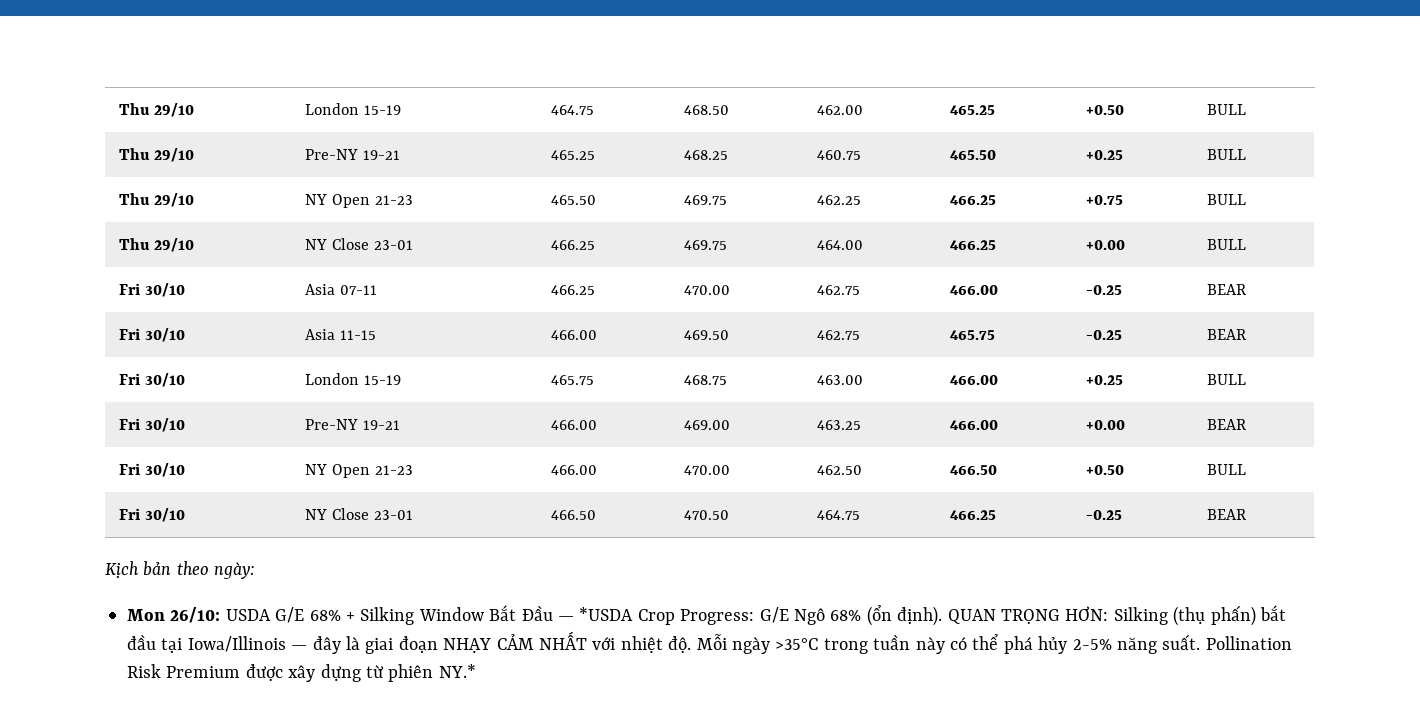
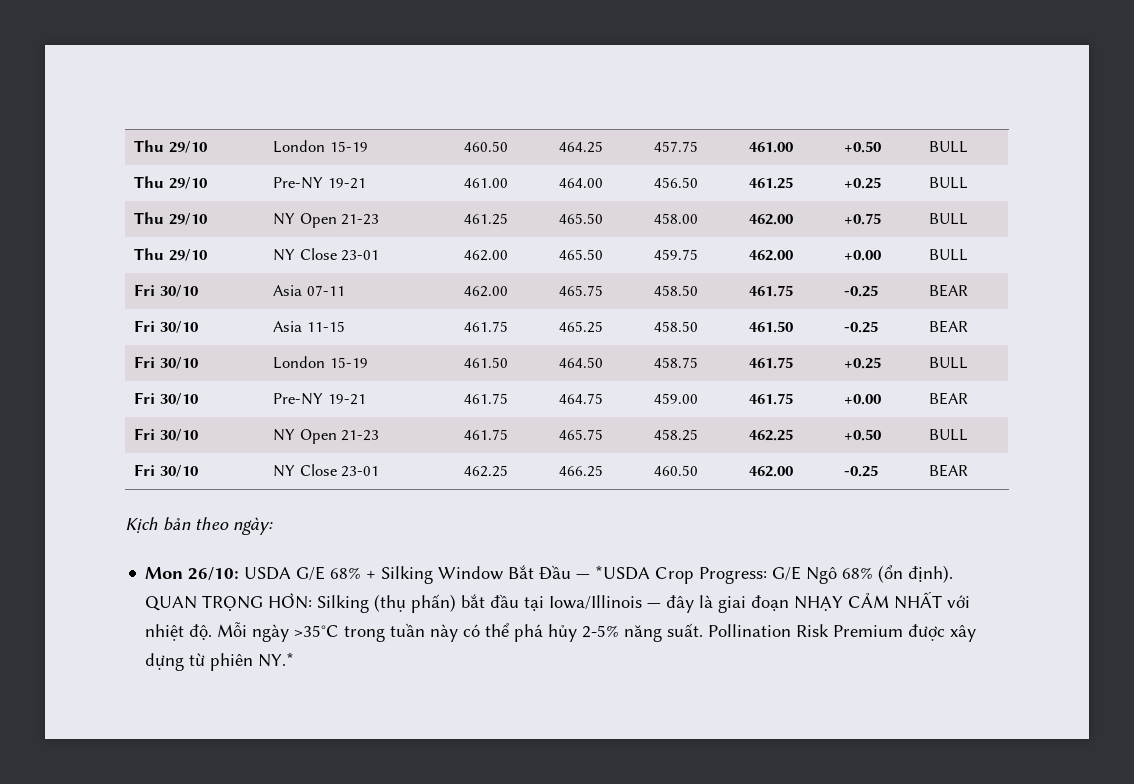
- Thu 29/10 | London 15-19 | 464.75 | 468.50 | 462.00 | 465.25 | +0.50 | BULL
+ Thu 29/10 | London 15-19 | 460.50 | 464.25 | 457.75 | 461.00 | +0.50 | BULL
- Thu 29/10 | Pre-NY 19-21 | 465.25 | 468.25 | 460.75 | 465.50 | +0.25 | BULL
+ Thu 29/10 | Pre-NY 19-21 | 461.00 | 464.00 | 456.50 | 461.25 | +0.25 | BULL
- Thu 29/10 | NY Open 21-23 | 465.50 | 469.75 | 462.25 | 466.25 | +0.75 | BULL
+ Thu 29/10 | NY Open 21-23 | 461.25 | 465.50 | 458.00 | 462.00 | +0.75 | BULL
- Thu 29/10 | NY Close 23-01 | 466.25 | 469.75 | 464.00 | 466.25 | +0.00 | BULL
+ Thu 29/10 | NY Close 23-01 | 462.00 | 465.50 | 459.75 | 462.00 | +0.00 | BULL
- Fri 30/10 | Asia 07-11 | 466.25 | 470.00 | 462.75 | 466.00 | -0.25 | BEAR
+ Fri 30/10 | Asia 07-11 | 462.00 | 465.75 | 458.50 | 461.75 | -0.25 | BEAR
- Fri 30/10 | Asia 11-15 | 466.00 | 469.50 | 462.75 | 465.75 | -0.25 | BEAR
+ Fri 30/10 | Asia 11-15 | 461.75 | 465.25 | 458.50 | 461.50 | -0.25 | BEAR
- Fri 30/10 | London 15-19 | 465.75 | 468.75 | 463.00 | 466.00 | +0.25 | BULL
+ Fri 30/10 | London 15-19 | 461.50 | 464.50 | 458.75 | 461.75 | +0.25 | BULL
- Fri 30/10 | Pre-NY 19-21 | 466.00 | 469.00 | 463.25 | 466.00 | +0.00 | BEAR
+ Fri 30/10 | Pre-NY 19-21 | 461.75 | 464.75 | 459.00 | 461.75 | +0.00 | BEAR
- Fri 30/10 | NY Open 21-23 | 466.00 | 470.00 | 462.50 | 466.50 | +0.50 | BULL
+ Fri 30/10 | NY Open 21-23 | 461.75 | 465.75 | 458.25 | 462.25 | +0.50 | BULL
- Fri 30/10 | NY Close 23-01 | 466.50 | 470.50 | 464.75 | 466.25 | -0.25 | BEAR
+ Fri 30/10 | NY Close 23-01 | 462.25 | 466.25 | 460.50 | 462.00 | -0.25 | BEAR

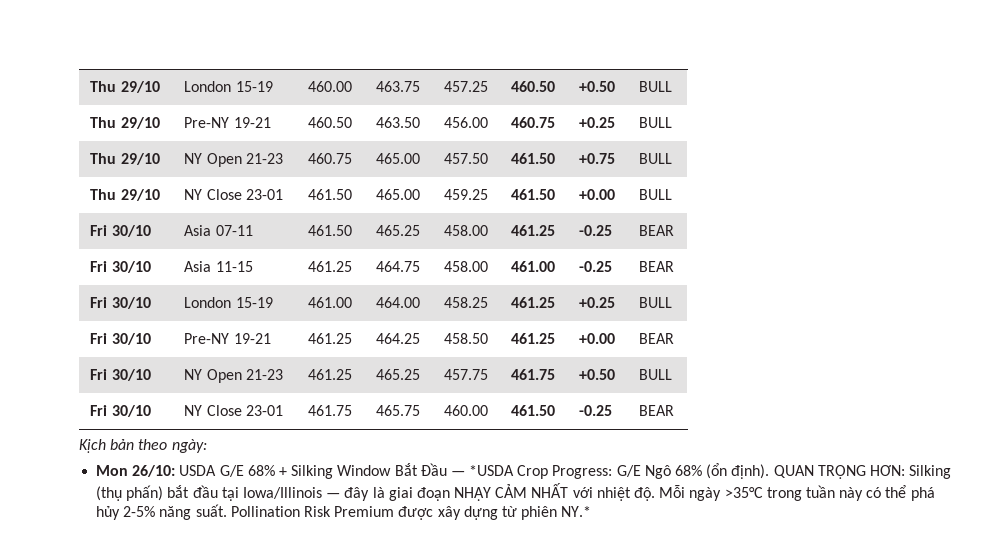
- Thu 29/10 | London 15-19 | 460.50 | 464.25 | 457.75 | 461.00 | +0.50 | BULL
+ Thu 29/10 | London 15-19 | 460.00 | 463.75 | 457.25 | 460.50 | +0.50 | BULL
- Thu 29/10 | Pre-NY 19-21 | 461.00 | 464.00 | 456.50 | 461.25 | +0.25 | BULL
+ Thu 29/10 | Pre-NY 19-21 | 460.50 | 463.50 | 456.00 | 460.75 | +0.25 | BULL
- Thu 29/10 | NY Open 21-23 | 461.25 | 465.50 | 458.00 | 462.00 | +0.75 | BULL
+ Thu 29/10 | NY Open 21-23 | 460.75 | 465.00 | 457.50 | 461.50 | +0.75 | BULL
- Thu 29/10 | NY Close 23-01 | 462.00 | 465.50 | 459.75 | 462.00 | +0.00 | BULL
+ Thu 29/10 | NY Close 23-01 | 461.50 | 465.00 | 459.25 | 461.50 | +0.00 | BULL
- Fri 30/10 | Asia 07-11 | 462.00 | 465.75 | 458.50 | 461.75 | -0.25 | BEAR
+ Fri 30/10 | Asia 07-11 | 461.50 | 465.25 | 458.00 | 461.25 | -0.25 | BEAR
- Fri 30/10 | Asia 11-15 | 461.75 | 465.25 | 458.50 | 461.50 | -0.25 | BEAR
+ Fri 30/10 | Asia 11-15 | 461.25 | 464.75 | 458.00 | 461.00 | -0.25 | BEAR
- Fri 30/10 | London 15-19 | 461.50 | 464.50 | 458.75 | 461.75 | +0.25 | BULL
+ Fri 30/10 | London 15-19 | 461.00 | 464.00 | 458.25 | 461.25 | +0.25 | BULL
- Fri 30/10 | Pre-NY 19-21 | 461.75 | 464.75 | 459.00 | 461.75 | +0.00 | BEAR
+ Fri 30/10 | Pre-NY 19-21 | 461.25 | 464.25 | 458.50 | 461.25 | +0.00 | BEAR
- Fri 30/10 | NY Open 21-23 | 461.75 | 465.75 | 458.25 | 462.25 | +0.50 | BULL
+ Fri 30/10 | NY Open 21-23 | 461.25 | 465.25 | 457.75 | 461.75 | +0.50 | BULL
- Fri 30/10 | NY Close 23-01 | 462.25 | 466.25 | 460.50 | 462.00 | -0.25 | BEAR
+ Fri 30/10 | NY Close 23-01 | 461.75 | 465.75 | 460.00 | 461.50 | -0.25 | BEAR

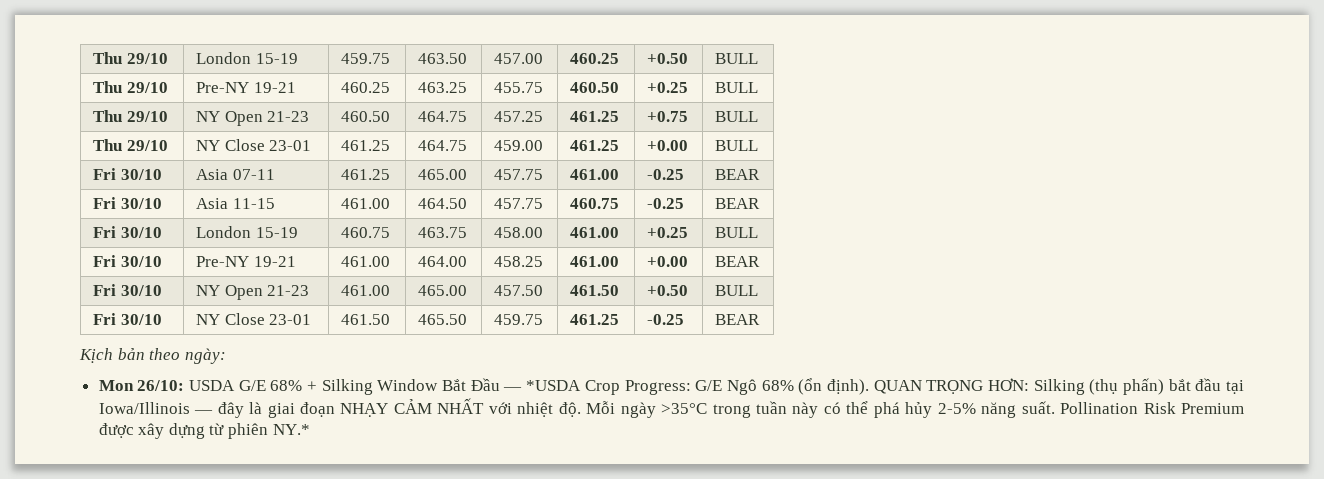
- Thu 29/10 | London 15-19 | 460.00 | 463.75 | 457.25 | 460.50 | +0.50 | BULL
+ Thu 29/10 | London 15-19 | 459.75 | 463.50 | 457.00 | 460.25 | +0.50 | BULL
- Thu 29/10 | Pre-NY 19-21 | 460.50 | 463.50 | 456.00 | 460.75 | +0.25 | BULL
+ Thu 29/10 | Pre-NY 19-21 | 460.25 | 463.25 | 455.75 | 460.50 | +0.25 | BULL
- Thu 29/10 | NY Open 21-23 | 460.75 | 465.00 | 457.50 | 461.50 | +0.75 | BULL
+ Thu 29/10 | NY Open 21-23 | 460.50 | 464.75 | 457.25 | 461.25 | +0.75 | BULL
- Thu 29/10 | NY Close 23-01 | 461.50 | 465.00 | 459.25 | 461.50 | +0.00 | BULL
+ Thu 29/10 | NY Close 23-01 | 461.25 | 464.75 | 459.00 | 461.25 | +0.00 | BULL
- Fri 30/10 | Asia 07-11 | 461.50 | 465.25 | 458.00 | 461.25 | -0.25 | BEAR
+ Fri 30/10 | Asia 07-11 | 461.25 | 465.00 | 457.75 | 461.00 | -0.25 | BEAR
- Fri 30/10 | Asia 11-15 | 461.25 | 464.75 | 458.00 | 461.00 | -0.25 | BEAR
+ Fri 30/10 | Asia 11-15 | 461.00 | 464.50 | 457.75 | 460.75 | -0.25 | BEAR
- Fri 30/10 | London 15-19 | 461.00 | 464.00 | 458.25 | 461.25 | +0.25 | BULL
+ Fri 30/10 | London 15-19 | 460.75 | 463.75 | 458.00 | 461.00 | +0.25 | BULL
- Fri 30/10 | Pre-NY 19-21 | 461.25 | 464.25 | 458.50 | 461.25 | +0.00 | BEAR
+ Fri 30/10 | Pre-NY 19-21 | 461.00 | 464.00 | 458.25 | 461.00 | +0.00 | BEAR
- Fri 30/10 | NY Open 21-23 | 461.25 | 465.25 | 457.75 | 461.75 | +0.50 | BULL
+ Fri 30/10 | NY Open 21-23 | 461.00 | 465.00 | 457.50 | 461.50 | +0.50 | BULL
- Fri 30/10 | NY Close 23-01 | 461.75 | 465.75 | 460.00 | 461.50 | -0.25 | BEAR
+ Fri 30/10 | NY Close 23-01 | 461.50 | 465.50 | 459.75 | 461.25 | -0.25 | BEAR

